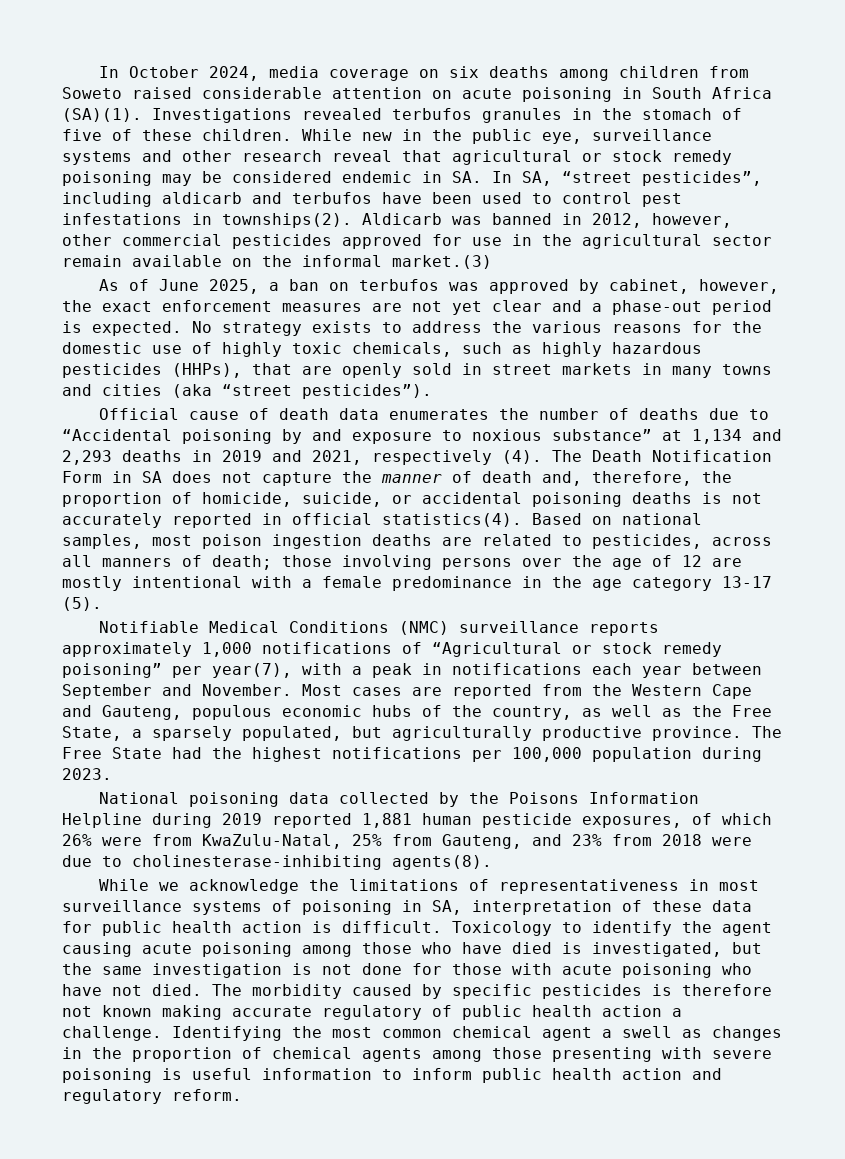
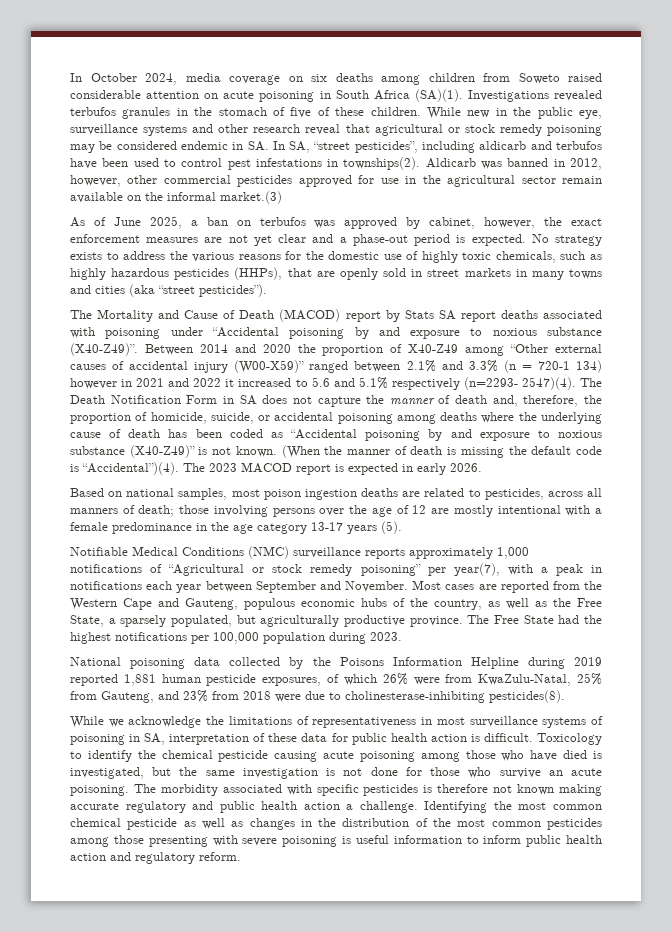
- Official cause of death data enumerates the number of deaths due to “Accidental poisoning by and exposure to noxious substance” at 1,134 and 2,293 deaths in 2019 and 2021, respectively (4).
+ The Mortality and Cause of Death (MACOD) report by Stats SA report deaths associated with poisoning under “Accidental poisoning by and exposure to noxious substance (X40-Z49)”. Between 2014 and 2020 the proportion of X40-Z49 among “Other external causes of accidental injury (W00-X59)” ranged between 2.1% and 3.3% (n = 720-1 134) however in 2021 and 2022 it increased to 5.6 and 5.1% respectively (n=2293- 2547)(4).
- The Death Notification Form in SA does not capture the manner of death and, therefore, the proportion of homicide, suicide, or accidental poisoning deaths is not accurately reported in official statistics(4). Based on national samples, most poison ingestion deaths are related to pesticides, across all manners of death;
+ The Death Notification Form in SA does not capture the manner of death and, therefore, the proportion of homicide, suicide, or accidental poisoning among deaths where the underlying cause of death has been coded as “Accidental poisoning by and exposure to noxious substance (X40-Z49)” is not known. (When the manner of death is missing the default code is “Accidental”)(4). The 2023 MACOD report is expected in early 2026.
+ Based on national samples, most poison ingestion deaths are related to pesticides, across all manners of death;
- those involving persons over the age of 12 are mostly intentional with a female predominance in the age category 13-17 (5).
+ those involving persons over the age of 12 are mostly intentional with a female predominance in the age category 13-17 years (5).
- National poisoning data collected by the Poisons Information Helpline during 2019 reported 1,881 human pesticide exposures, of which 26% were from KwaZulu-Natal, 25% from Gauteng, and 23% from 2018 were due to cholinesterase-inhibiting agents(8).
+ National poisoning data collected by the Poisons Information Helpline during 2019 reported 1,881 human pesticide exposures, of which 26% were from KwaZulu-Natal, 25% from Gauteng, and 23% from 2018 were due to cholinesterase-inhibiting pesticides(8).
- Toxicology to identify the agent causing acute poisoning among those who have died is investigated, but the same investigation is not done for those with acute poisoning who have not died. The morbidity caused by specific pesticides is therefore not known making accurate regulatory of public health action a challenge.
+ Toxicology to identify the chemical pesticide causing acute poisoning among those who have died is investigated, but the same investigation is not done for those who survive an acute poisoning. The morbidity associated with specific pesticides is therefore not known making accurate regulatory and public health action a challenge.
- Identifying the most common chemical agent a swell as changes in the proportion of chemical agents among those presenting with severe poisoning is useful information to inform public health action and regulatory reform.
+ Identifying the most common chemical pesticide as well as changes in the distribution of the most common pesticides among those presenting with severe poisoning is useful information to inform public health action and regulatory reform.

